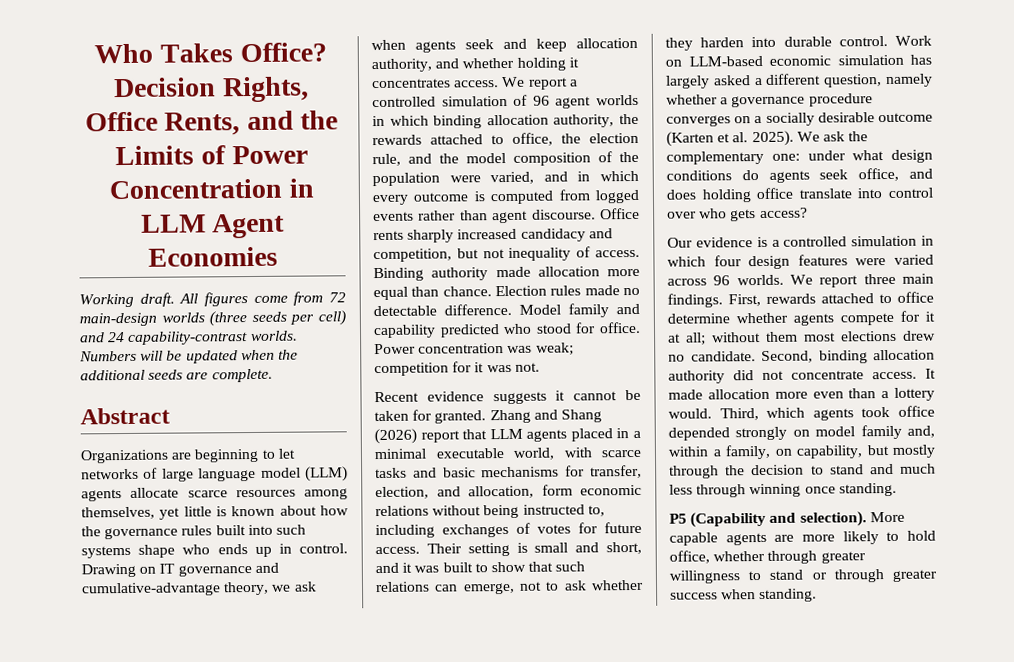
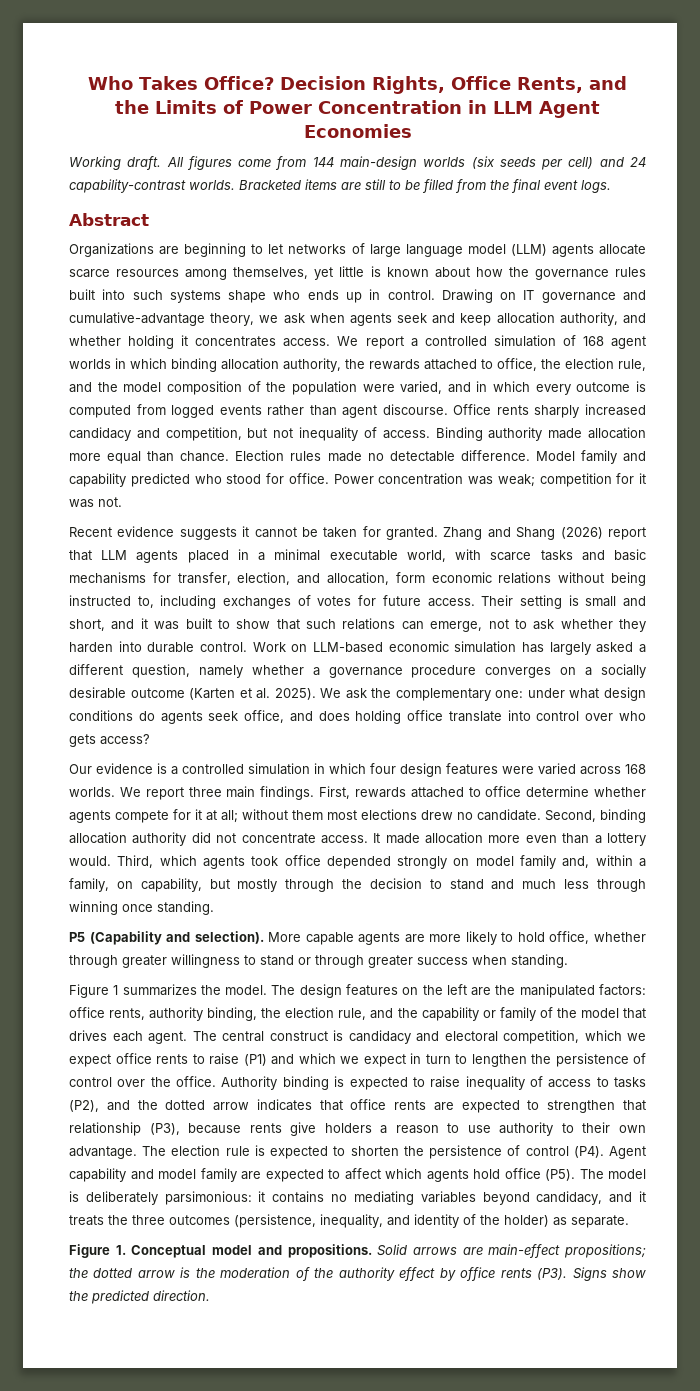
- All figures come from 72 main-design worlds (three seeds per cell) and 24 capability-contrast worlds.
+ All figures come from 144 main-design worlds (six seeds per cell) and 24 capability-contrast worlds.
- Numbers will be updated when the additional seeds are complete.
+ Bracketed items are still to be filled from the final event logs.
- We report a controlled simulation of 96 agent worlds in which binding allocation authority, the rewards attached to office, the election rule, and the model composition of the population were varied, and in which every outcome is computed from logged events rather than agent discourse.
+ We report a controlled simulation of 168 agent worlds in which binding allocation authority, the rewards attached to office, the election rule, and the model composition of the population were varied, and in which every outcome is computed from logged events rather than agent discourse.
- Our evidence is a controlled simulation in which four design features were varied across 96 worlds.
+ Our evidence is a controlled simulation in which four design features were varied across 168 worlds.
+ Figure 1 summarizes the model. The design features on the left are the manipulated factors: office rents, authority binding, the election rule, and the capability or family of the model that drives each agent. The central construct is candidacy and electoral competition, which we expect office rents to raise (P1) and which we expect in turn to lengthen the persistence of control over the office. Authority binding is expected to raise inequality of access to tasks (P2), and the dotted arrow indicates that office rents are expected to strengthen that relationship (P3), because rents give holders a reason to use authority to their own advantage. The election rule is expected to shorten the persistence of control (P4). Agent capability and model family are expected to affect which agents hold office (P5). The model is deliberately parsimonious: it contains no mediating variables beyond candidacy, and it treats the three outcomes (persistence, inequality, and identity of the holder) as separate.
+ Figure 1. Conceptual model and propositions. Solid arrows are main-effect propositions; the dotted arrow is the moderation of the authority effect by office rents (P3). Signs show the predicted direction.

